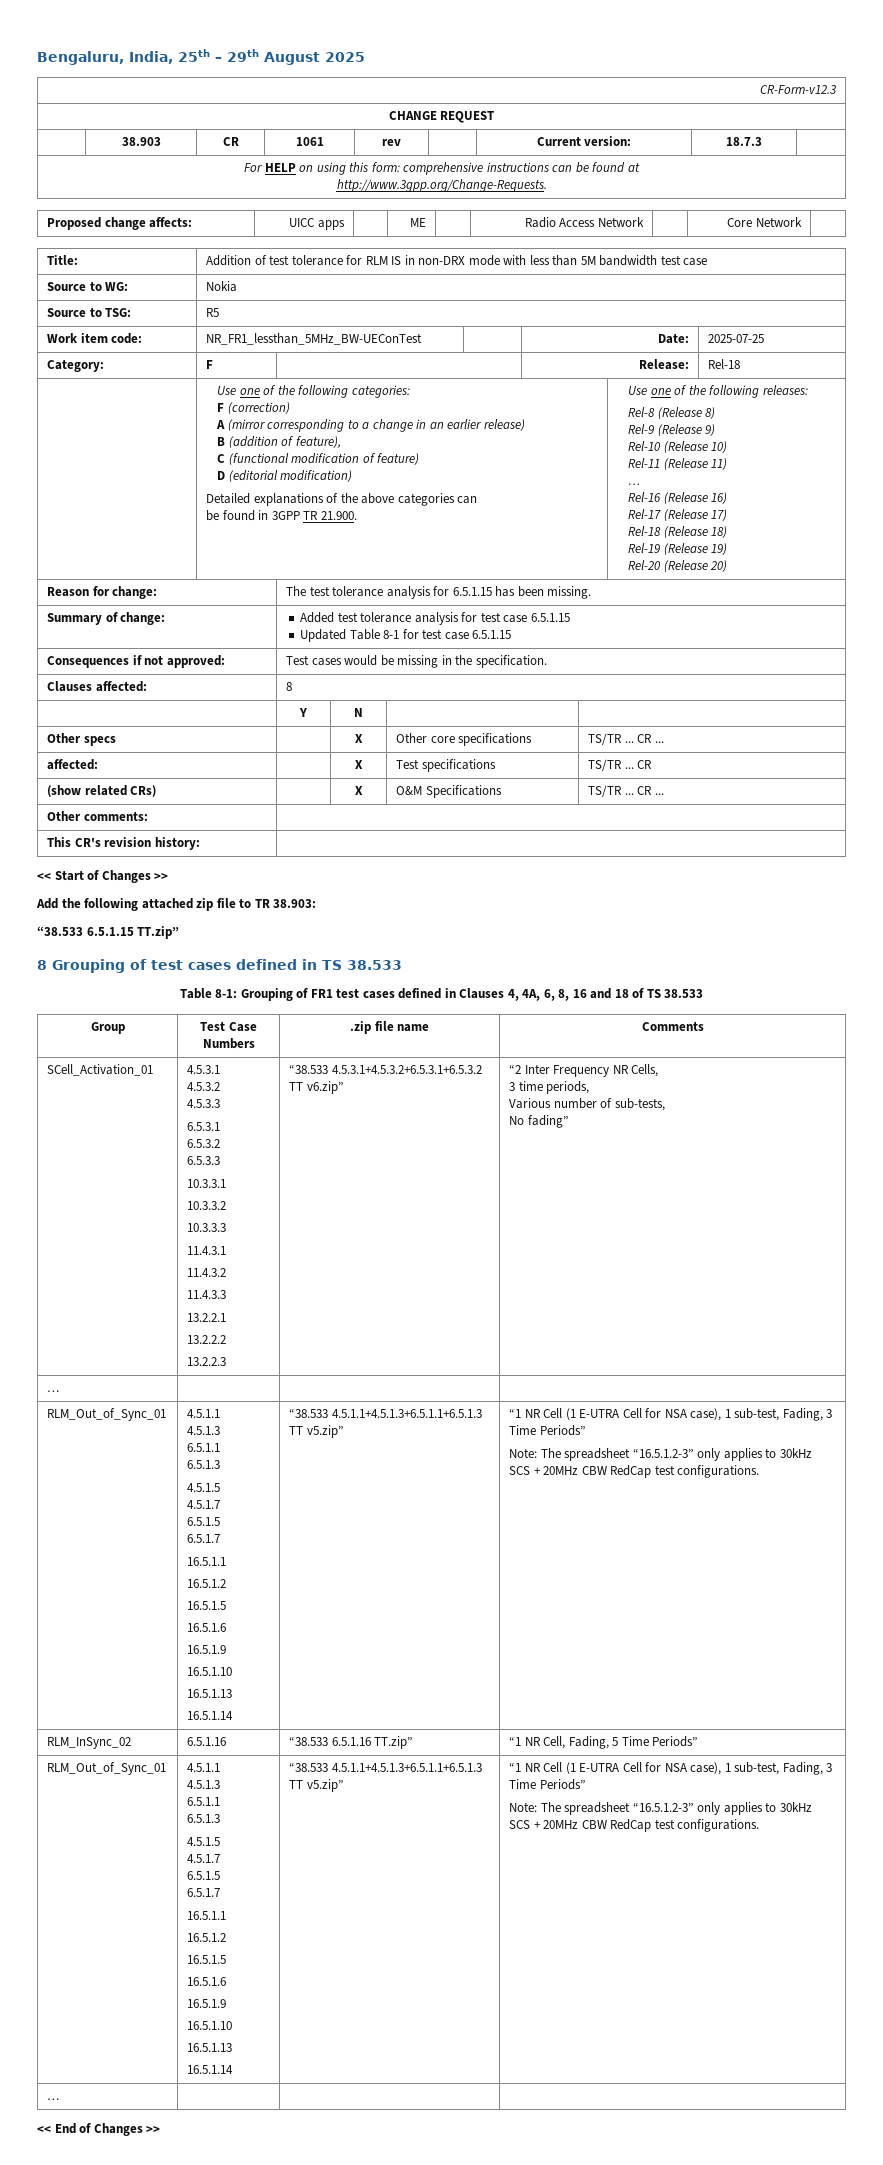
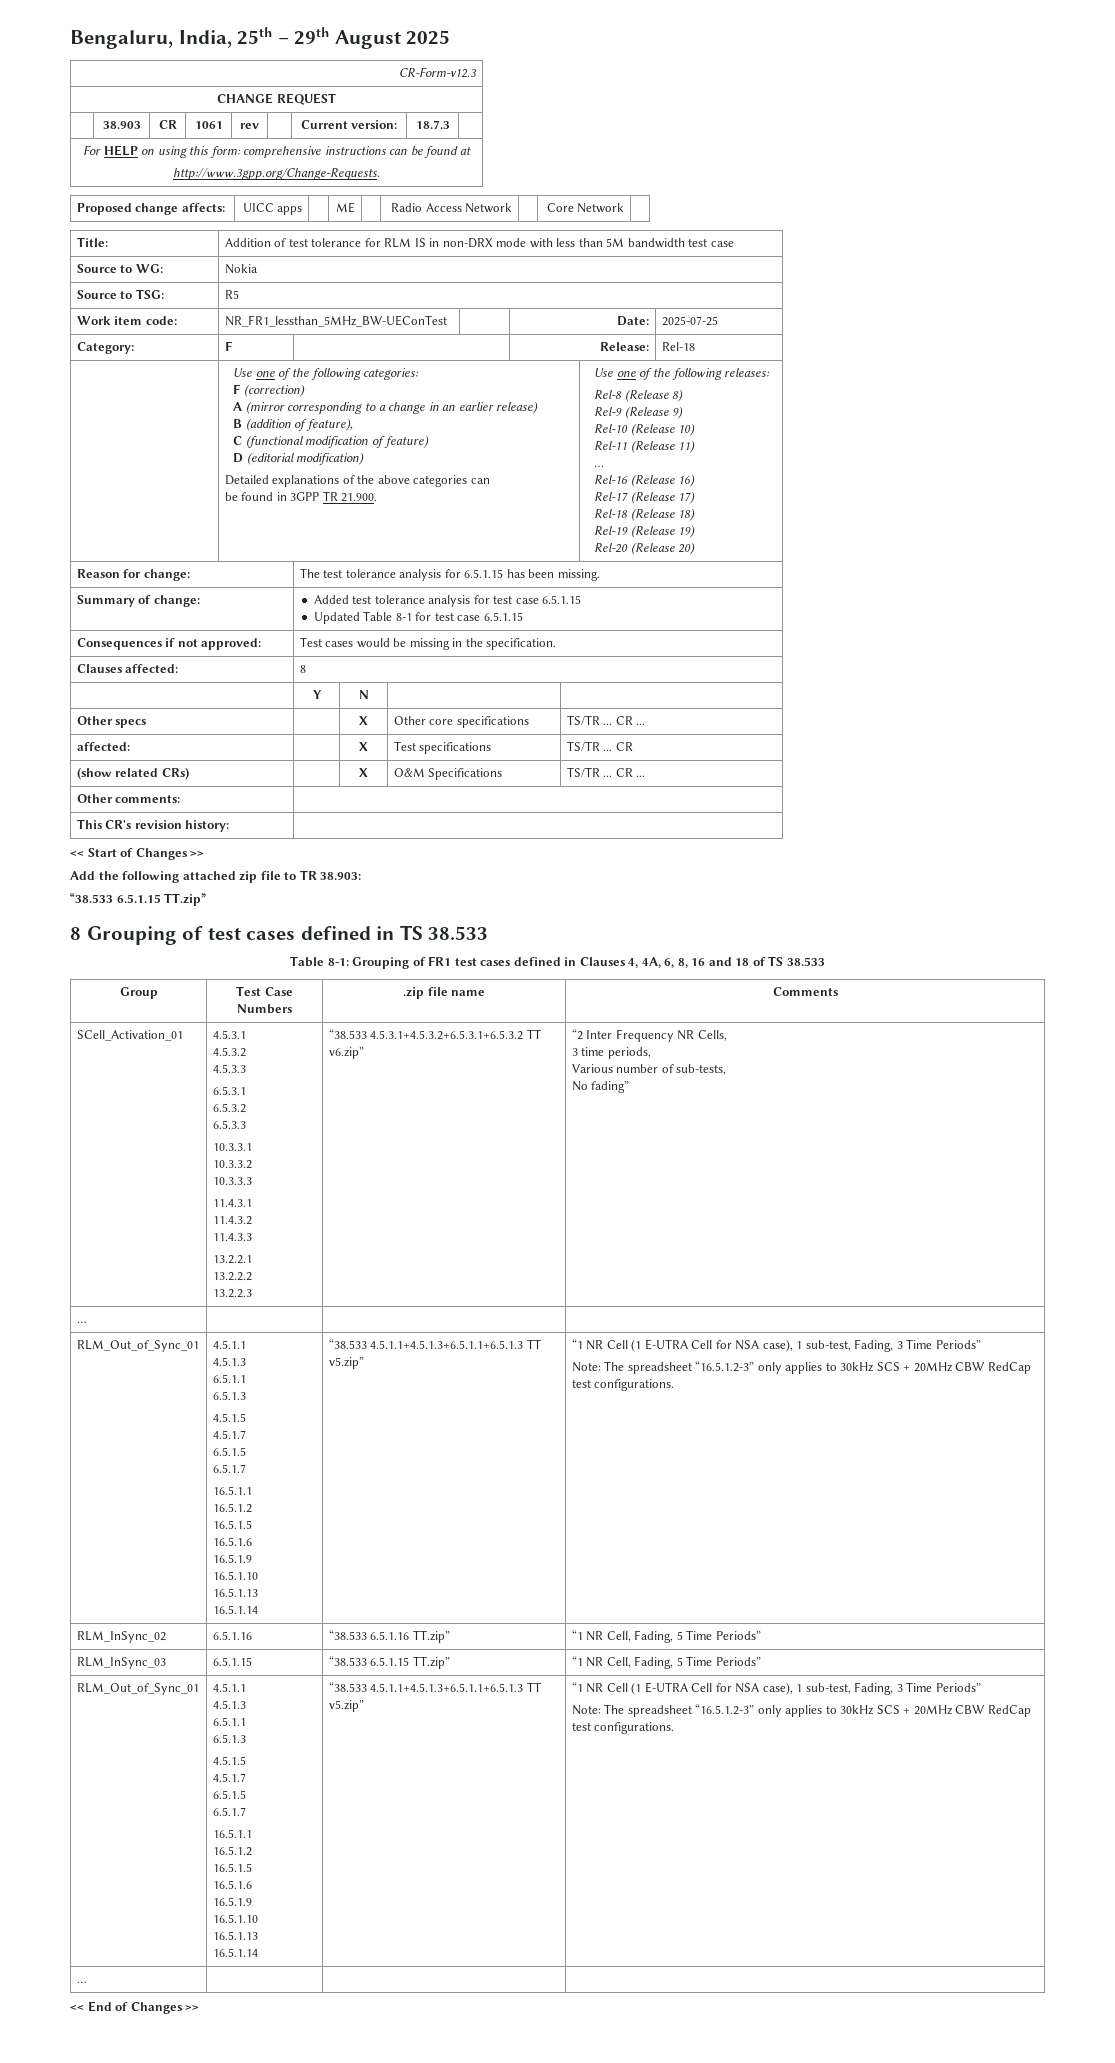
+ RLM_InSync_03 | 6.5.1.15 | “38.533 6.5.1.15 TT.zip” | “1 NR Cell, Fading, 5 Time Periods”

